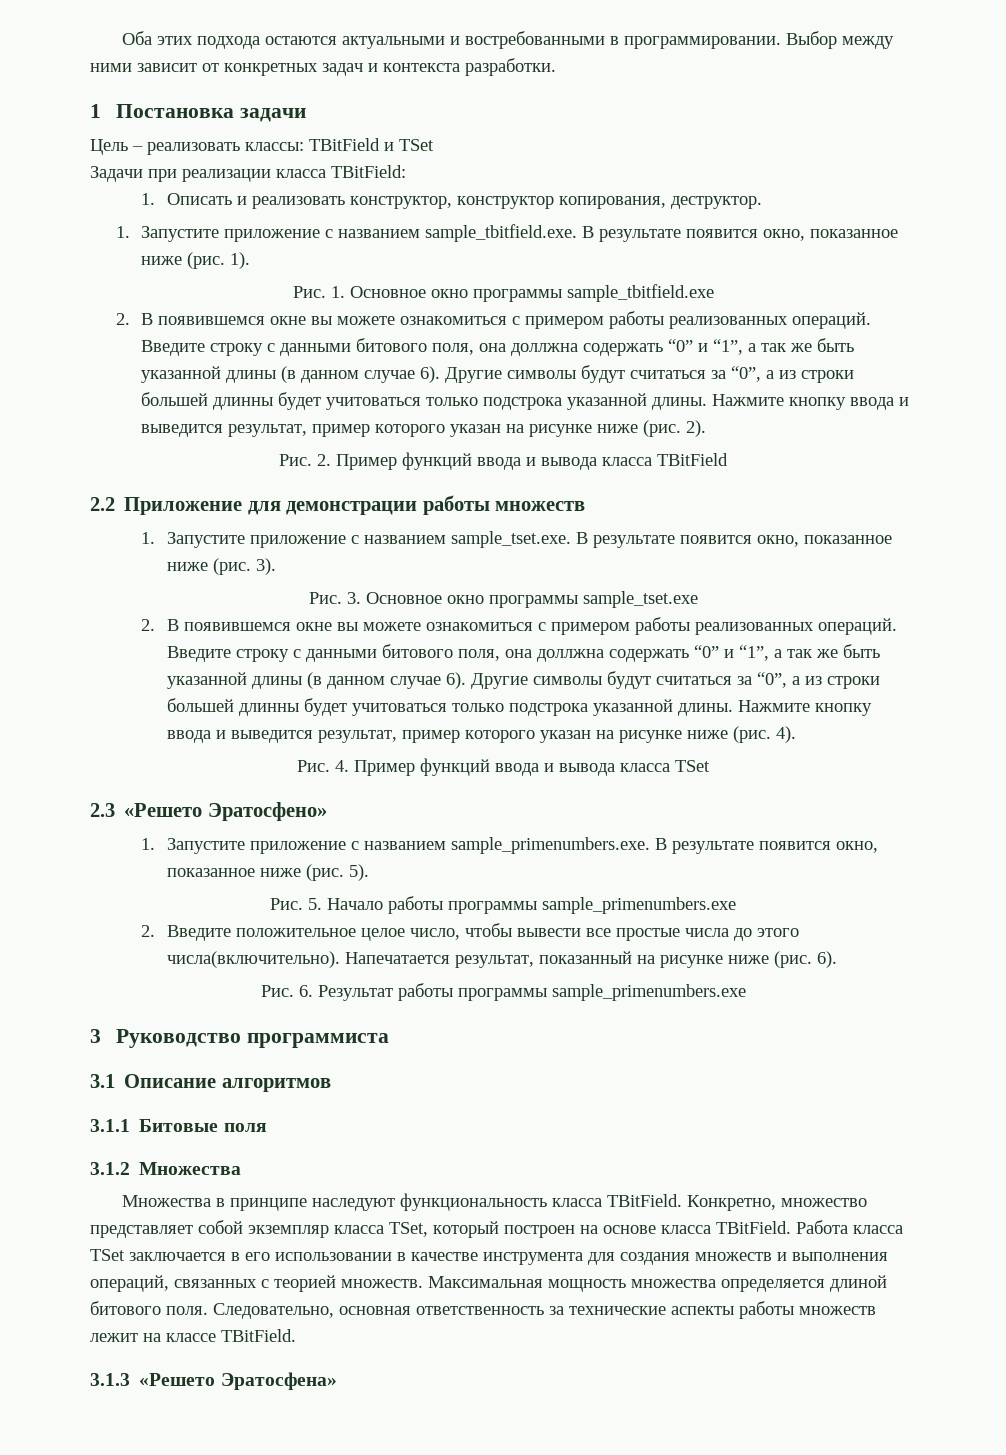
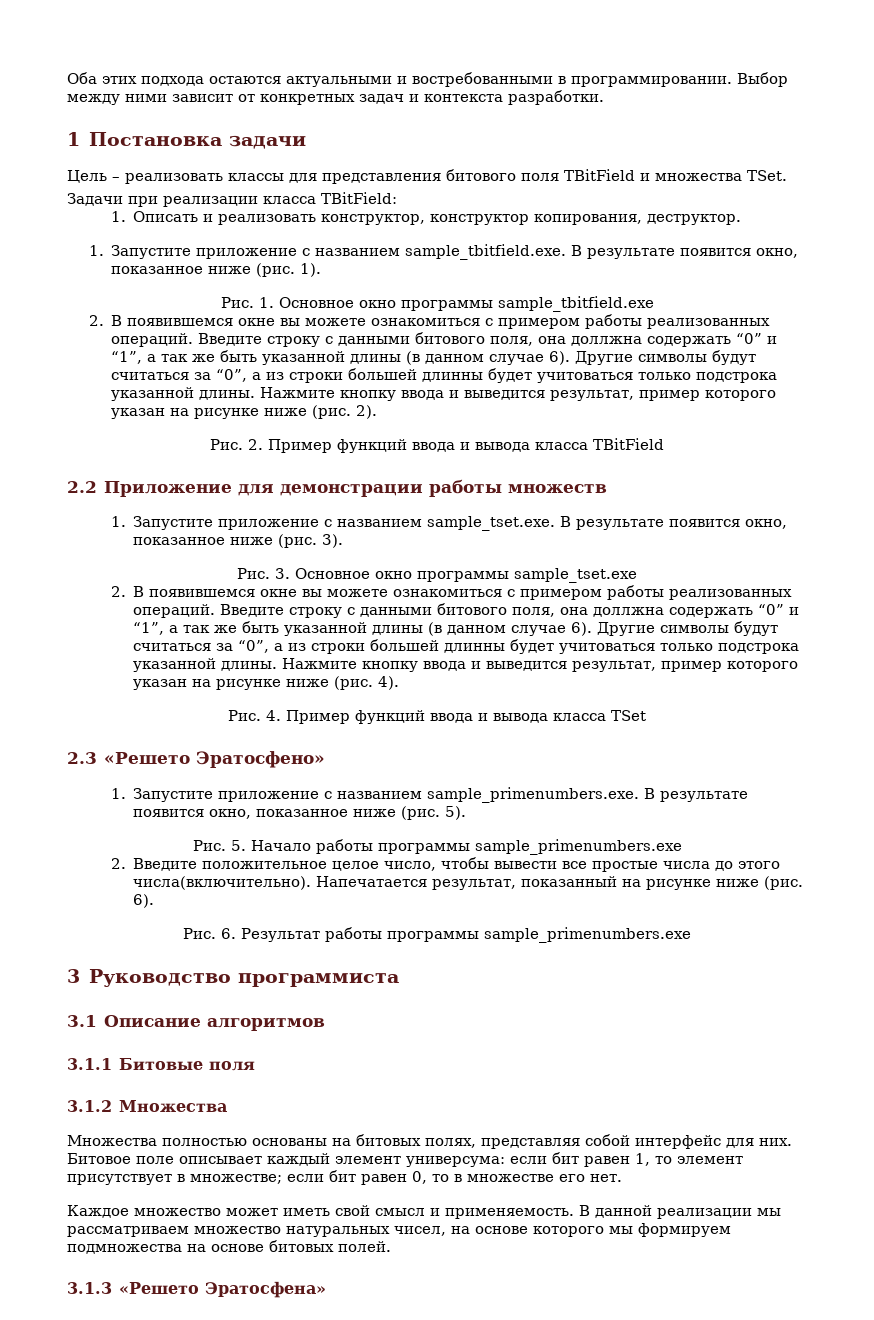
- Цель – реализовать классы: TBitField и TSet
+ Цель – реализовать классы для представления битового поля TBitField и множества TSet.
- Множества в принципе наследуют функциональность класса TBitField. Конкретно, множество представляет собой экземпляр класса TSet, который построен на основе класса TBitField. Работа класса TSet заключается в его использовании в качестве инструмента для создания множеств и выполнения операций, связанных с теорией множеств. Максимальная мощность множества определяется длиной битового поля. Следовательно, основная ответственность за технические аспекты работы множеств лежит на классе TBitField.
+ Множества полностью основаны на битовых полях, представляя собой интерфейс для них. Битовое поле описывает каждый элемент универсума: если бит равен 1, то элемент присутствует в множестве; если бит равен 0, то в множестве его нет.
+ Каждое множество может иметь свой смысл и применяемость. В данной реализации мы рассматриваем множество натуральных чисел, на основе которого мы формируем подмножества на основе битовых полей.

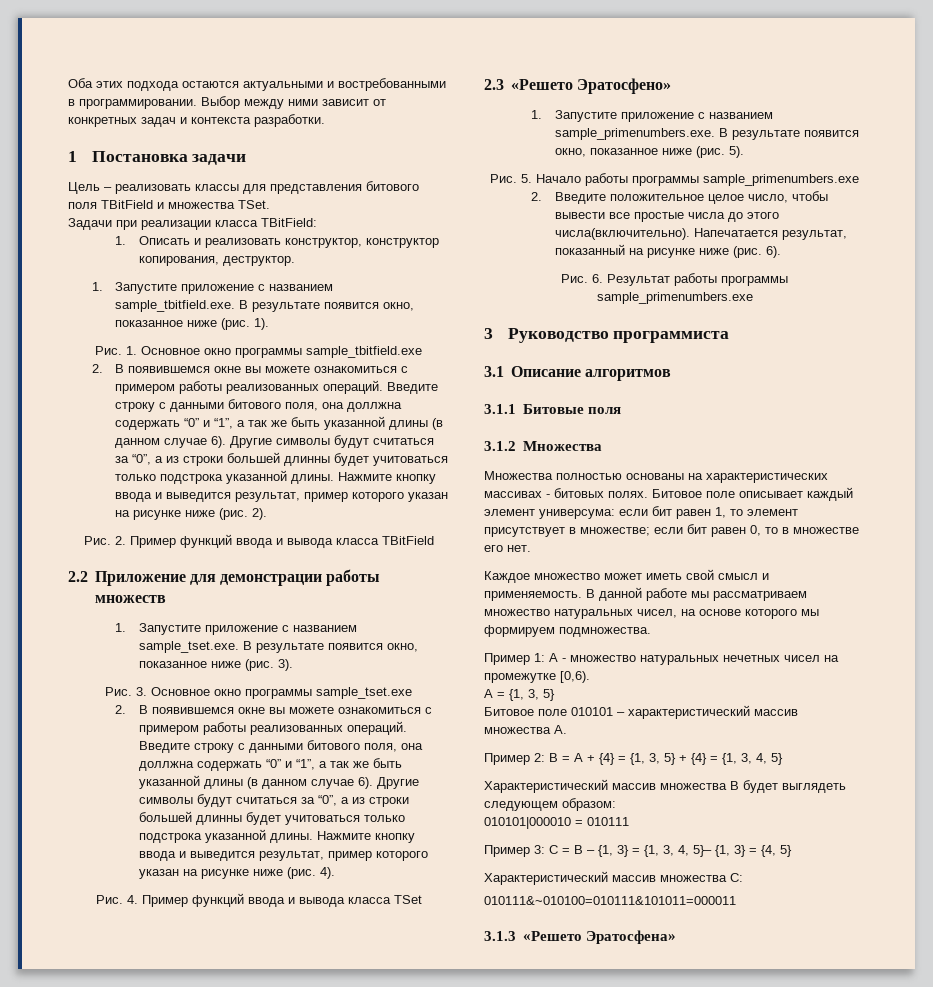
- Множества полностью основаны на битовых полях, представляя собой интерфейс для них.
+ Множества полностью основаны на характеристических массивах - битовых полях.
- В данной реализации мы рассматриваем множество натуральных чисел, на основе которого мы формируем подмножества на основе битовых полей.
+ В данной работе мы рассматриваем множество натуральных чисел, на основе которого мы формируем подмножества.
+ Пример 1: A - множество натуральных нечетных чисел на промежутке [0,6).
+ A = {1, 3, 5}
+ Битовое поле 010101 – характеристический массив множества A.
+ Пример 2: B = A + {4} = {1, 3, 5} + {4} = {1, 3, 4, 5}
+ Характеристический массив множества B будет выглядеть следующем образом:
+ 010101|000010 = 010111
+ Пример 3: C = B – {1, 3} = {1, 3, 4, 5}– {1, 3} = {4, 5}
+ Характеристический массив множества C:
+ 010111&~010100=010111&101011=000011

